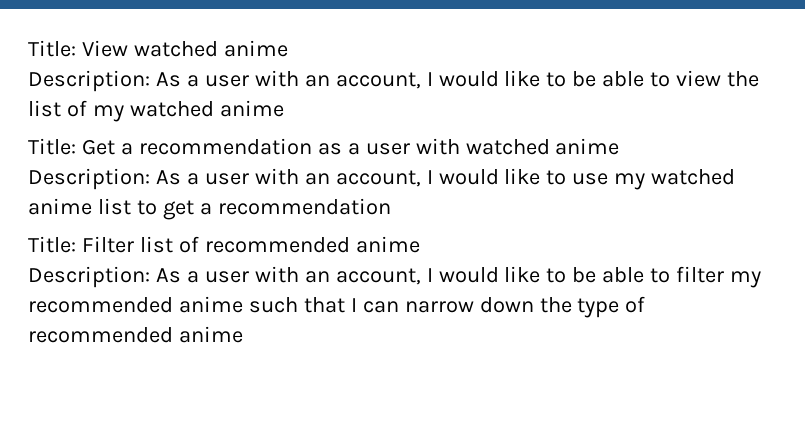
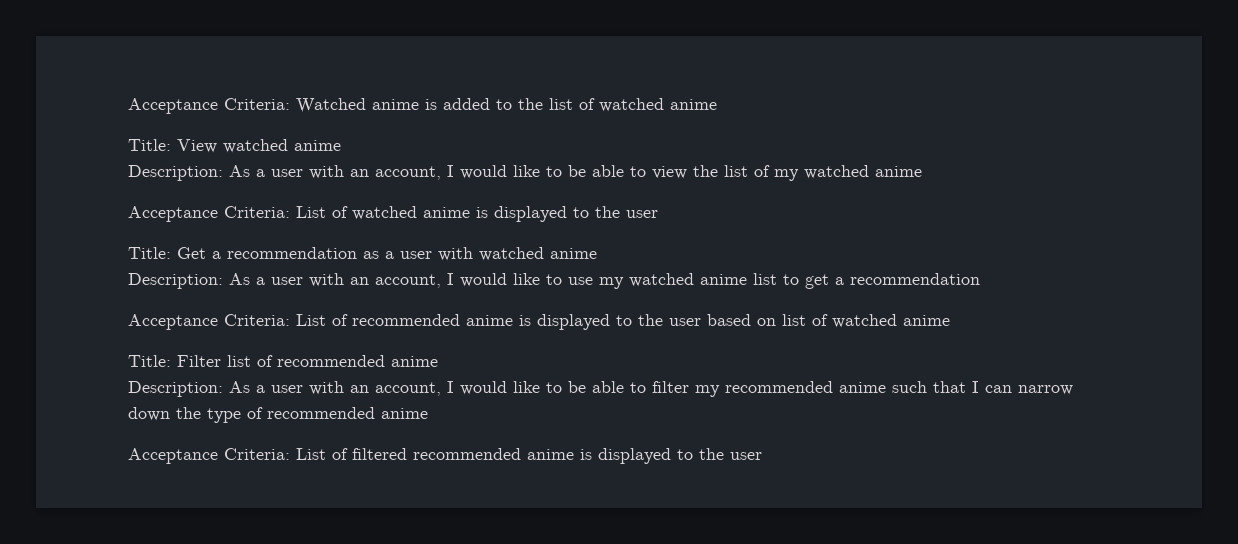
+ Acceptance Criteria: Watched anime is added to the list of watched anime
+ Acceptance Criteria: List of watched anime is displayed to the user
+ Acceptance Criteria: List of recommended anime is displayed to the user based on list of watched anime
+ Acceptance Criteria: List of filtered recommended anime is displayed to the user

